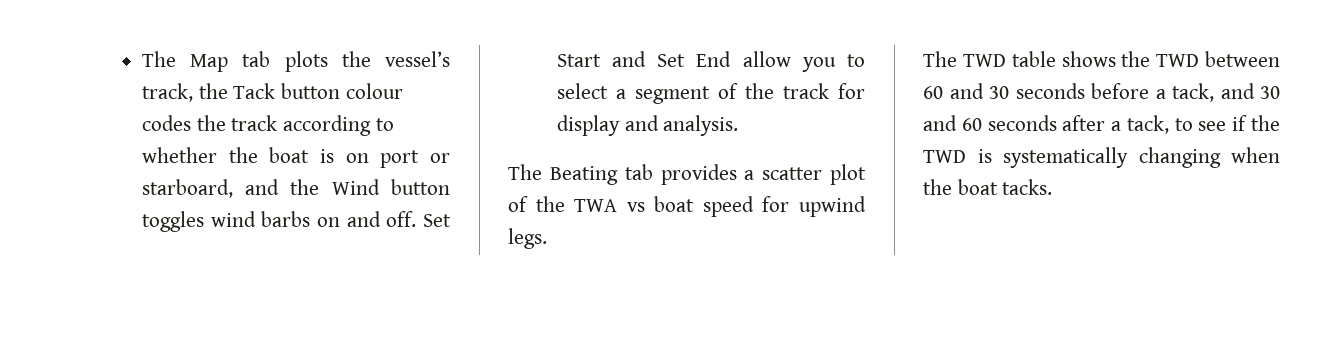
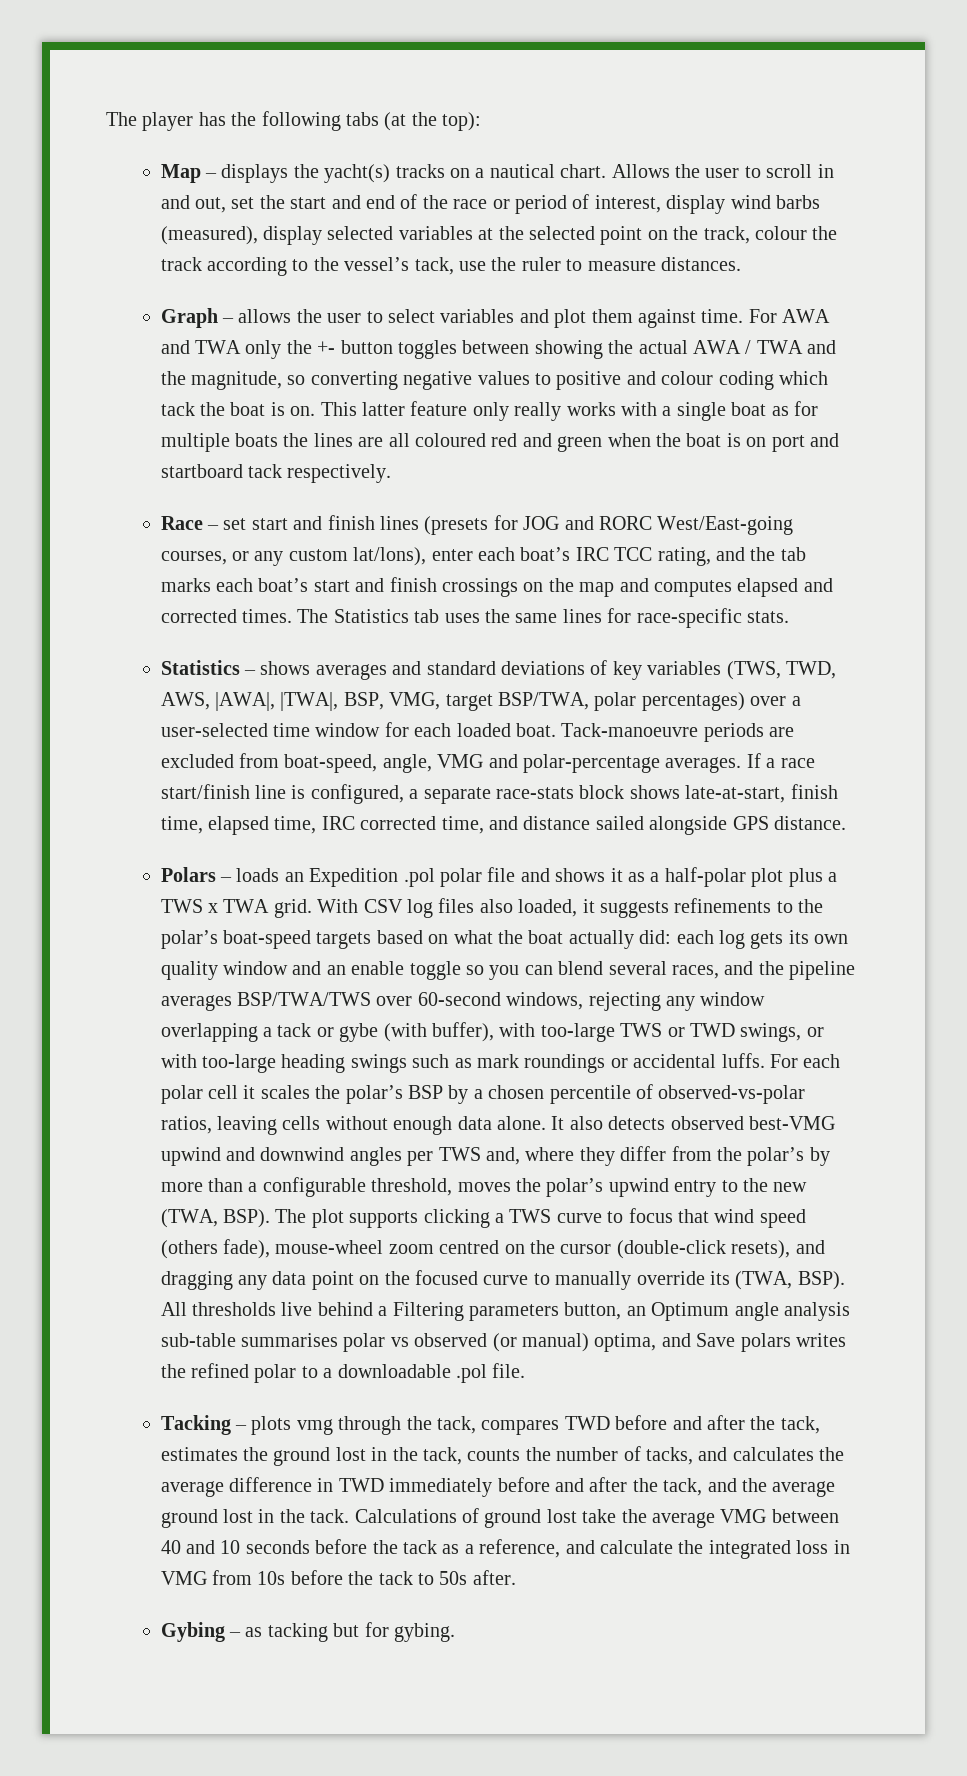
- The Map tab plots the vessel’s track, the Tack button colour codes the track according to whether the boat is on port or starboard, and the Wind button toggles wind barbs on and off. Set Start and Set End allow you to select a segment of the track for display and analysis.
- The Beating tab provides a scatter plot of the TWA vs boat speed for upwind legs.
- The TWD table shows the TWD between 60 and 30 seconds before a tack, and 30 and 60 seconds after a tack, to see if the TWD is systematically changing when the boat tacks.
+ The player has the following tabs (at the top):
+ Map – displays the yacht(s) tracks on a nautical chart. Allows the user to scroll in and out, set the start and end of the race or period of interest, display wind barbs (measured), display selected variables at the selected point on the track, colour the track according to the vessel’s tack, use the ruler to measure distances.
+ Graph – allows the user to select variables and plot them against time. For AWA and TWA only the +- button toggles between showing the actual AWA / TWA and the magnitude, so converting negative values to positive and colour coding which tack the boat is on. This latter feature only really works with a single boat as for multiple boats the lines are all coloured red and green when the boat is on port and startboard tack respectively.
+ Race – set start and finish lines (presets for JOG and RORC West/East-going courses, or any custom lat/lons), enter each boat’s IRC TCC rating, and the tab marks each boat’s start and finish crossings on the map and computes elapsed and corrected times. The Statistics tab uses the same lines for race-specific stats.
+ Statistics – shows averages and standard deviations of key variables (TWS, TWD, AWS, |AWA|, |TWA|, BSP, VMG, target BSP/TWA, polar percentages) over a user-selected time window for each loaded boat. Tack-manoeuvre periods are excluded from boat-speed, angle, VMG and polar-percentage averages. If a race start/finish line is configured, a separate race-stats block shows late-at-start, finish time, elapsed time, IRC corrected time, and distance sailed alongside GPS distance.
+ Polars – loads an Expedition .pol polar file and shows it as a half-polar plot plus a TWS x TWA grid. With CSV log files also loaded, it suggests refinements to the polar’s boat-speed targets based on what the boat actually did: each log gets its own quality window and an enable toggle so you can blend several races, and the pipeline averages BSP/TWA/TWS over 60-second windows, rejecting any window overlapping a tack or gybe (with buffer), with too-large TWS or TWD swings, or with too-large heading swings such as mark roundings or accidental luffs. For each polar cell it scales the polar’s BSP by a chosen percentile of observed-vs-polar ratios, leaving cells without enough data alone. It also detects observed best-VMG upwind and downwind angles per TWS and, where they differ from the polar’s by more than a configurable threshold, moves the polar’s upwind entry to the new (TWA, BSP). The plot supports clicking a TWS curve to focus that wind speed (others fade), mouse-wheel zoom centred on the cursor (double-click resets), and dragging any data point on the focused curve to manually override its (TWA, BSP). All thresholds live behind a Filtering parameters button, an Optimum angle analysis sub-table summarises polar vs observed (or manual) optima, and Save polars writes the refined polar to a downloadable .pol file.
+ Tacking – plots vmg through the tack, compares TWD before and after the tack, estimates the ground lost in the tack, counts the number of tacks, and calculates the average difference in TWD immediately before and after the tack, and the average ground lost in the tack. Calculations of ground lost take the average VMG between 40 and 10 seconds before the tack as a reference, and calculate the integrated loss in VMG from 10s before the tack to 50s after.
+ Gybing – as tacking but for gybing.

